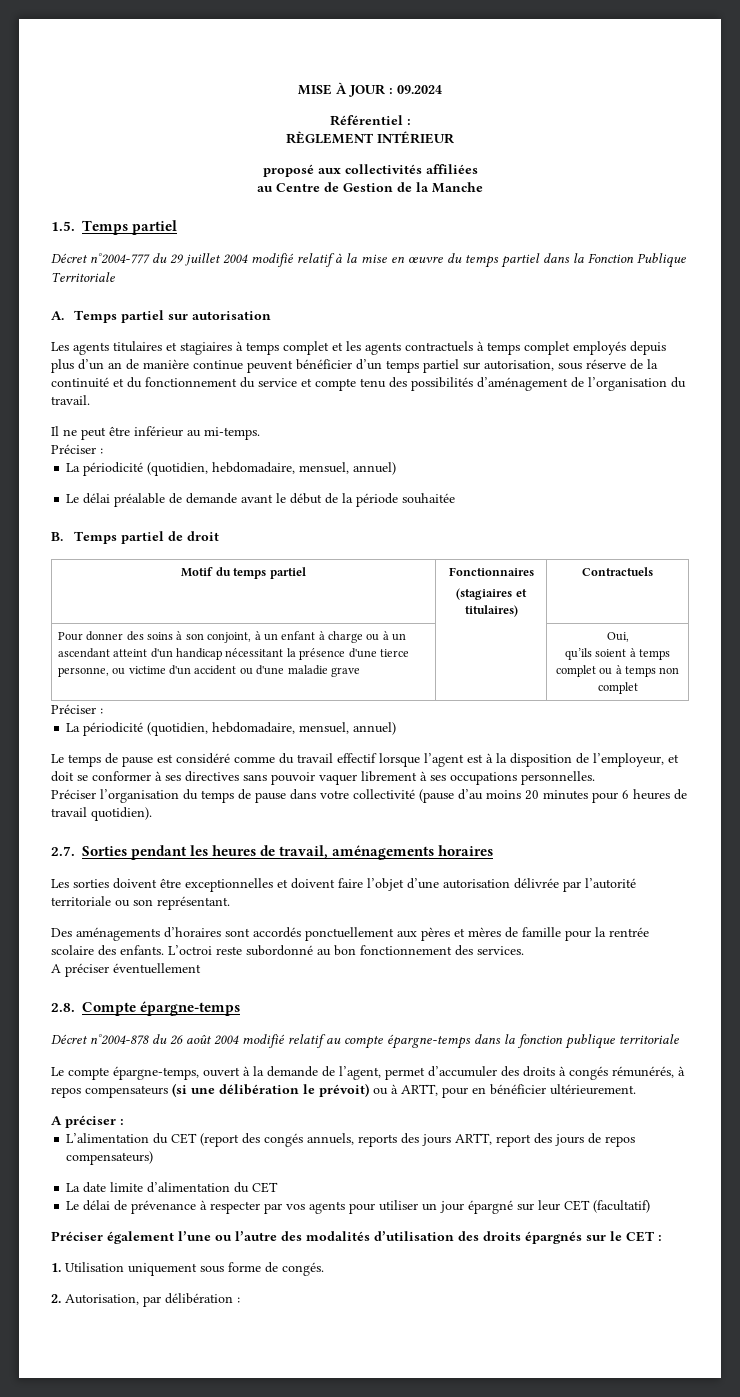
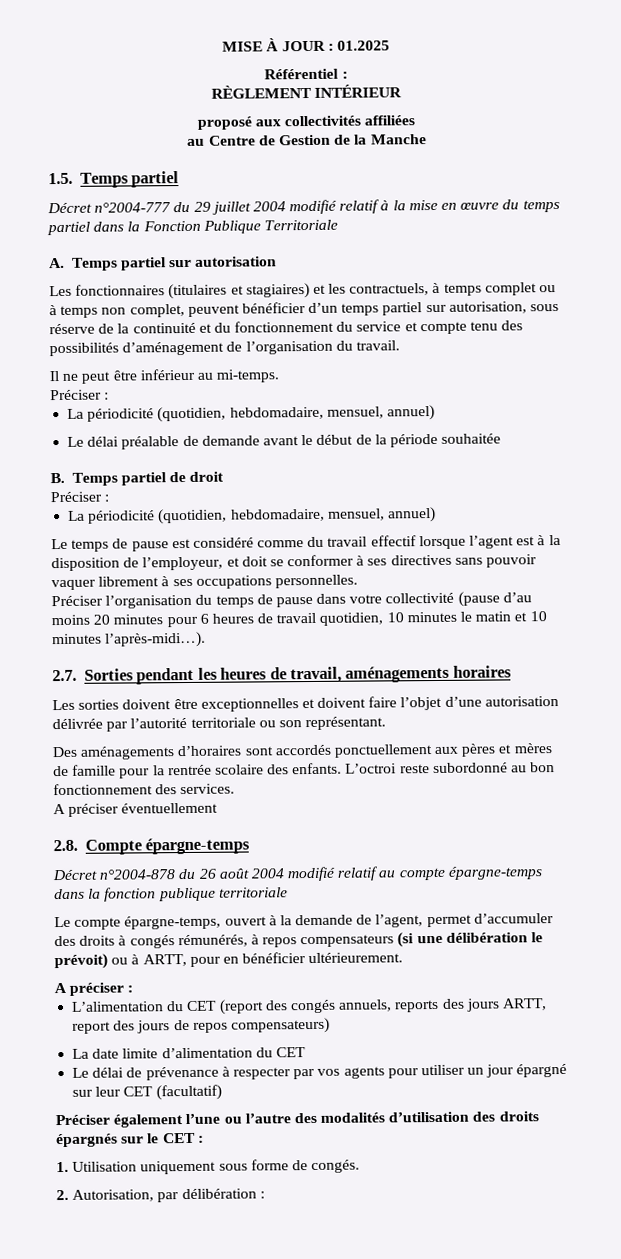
- MISE À JOUR : 09.2024
+ MISE À JOUR : 01.2025
- Les agents titulaires et stagiaires à temps complet et les agents contractuels à temps complet employés depuis plus d’un an de manière continue peuvent bénéficier d’un temps partiel sur autorisation, sous réserve de la continuité et du fonctionnement du service et compte tenu des possibilités d’aménagement de l’organisation du travail.
+ Les fonctionnaires (titulaires et stagiaires) et les contractuels, à temps complet ou à temps non complet, peuvent bénéficier d’un temps partiel sur autorisation, sous réserve de la continuité et du fonctionnement du service et compte tenu des possibilités d’aménagement de l’organisation du travail.
- Motif du temps partiel | Fonctionnaires
- (stagiaires et titulaires) | Contractuels
- Pour donner des soins à son conjoint, à un enfant à charge ou à un ascendant atteint d'un handicap nécessitant la présence d'une tierce personne, ou victime d'un accident ou d'une maladie grave | | Oui,
- qu’ils soient à temps complet ou à temps non complet
- Préciser l’organisation du temps de pause dans votre collectivité (pause d’au moins 20 minutes pour 6 heures de travail quotidien).
+ Préciser l’organisation du temps de pause dans votre collectivité (pause d’au moins 20 minutes pour 6 heures de travail quotidien, 10 minutes le matin et 10 minutes l’après-midi…).

